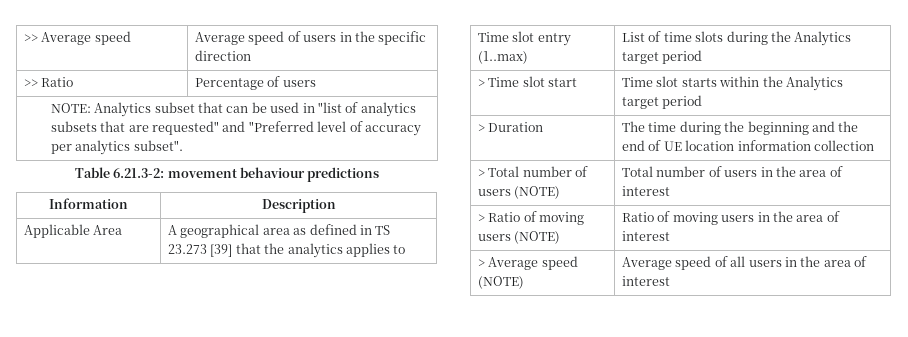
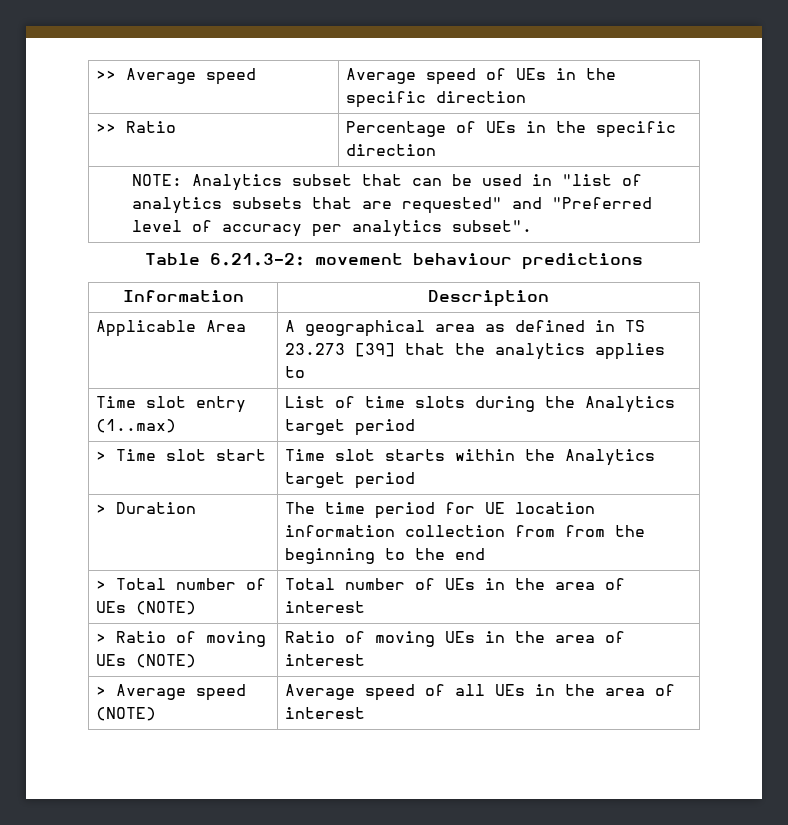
- >> Average speed | Average speed of users in the specific direction
+ >> Average speed | Average speed of UEs in the specific direction
- >> Ratio | Percentage of users
+ >> Ratio | Percentage of UEs in the specific direction
- > Duration | The time during the beginning and the end of UE location information collection
+ > Duration | The time period for UE location information collection from from the beginning to the end
- > Total number of users (NOTE) | Total number of users in the area of interest
+ > Total number of UEs (NOTE) | Total number of UEs in the area of interest
- > Ratio of moving users (NOTE) | Ratio of moving users in the area of interest
+ > Ratio of moving UEs (NOTE) | Ratio of moving UEs in the area of interest
- > Average speed (NOTE) | Average speed of all users in the area of interest
+ > Average speed (NOTE) | Average speed of all UEs in the area of interest

